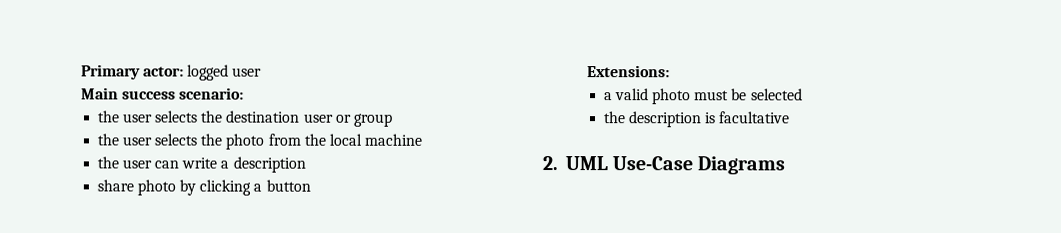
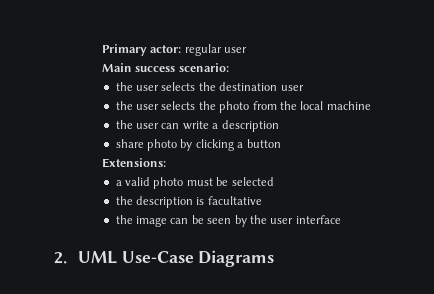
- Primary actor: logged user
+ Primary actor: regular user
- the user selects the destination user or group
+ the user selects the destination user
+ the image can be seen by the user interface

